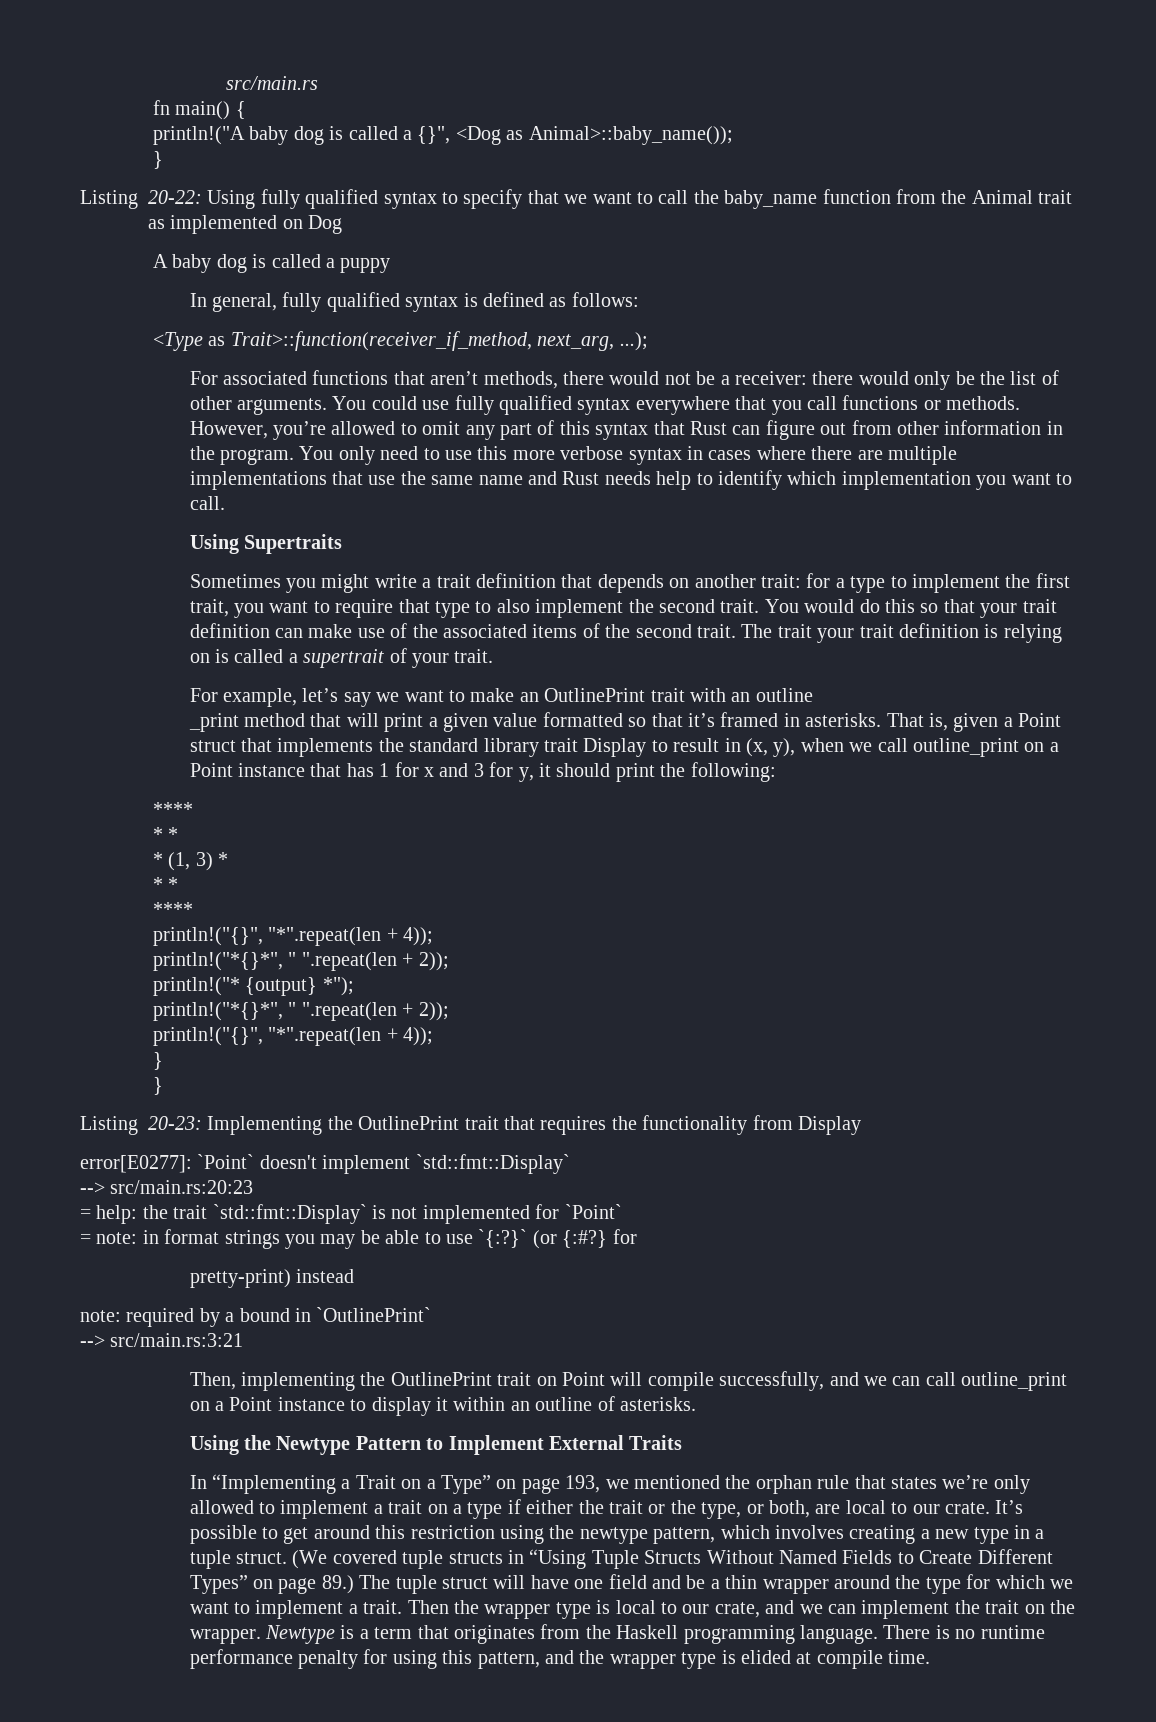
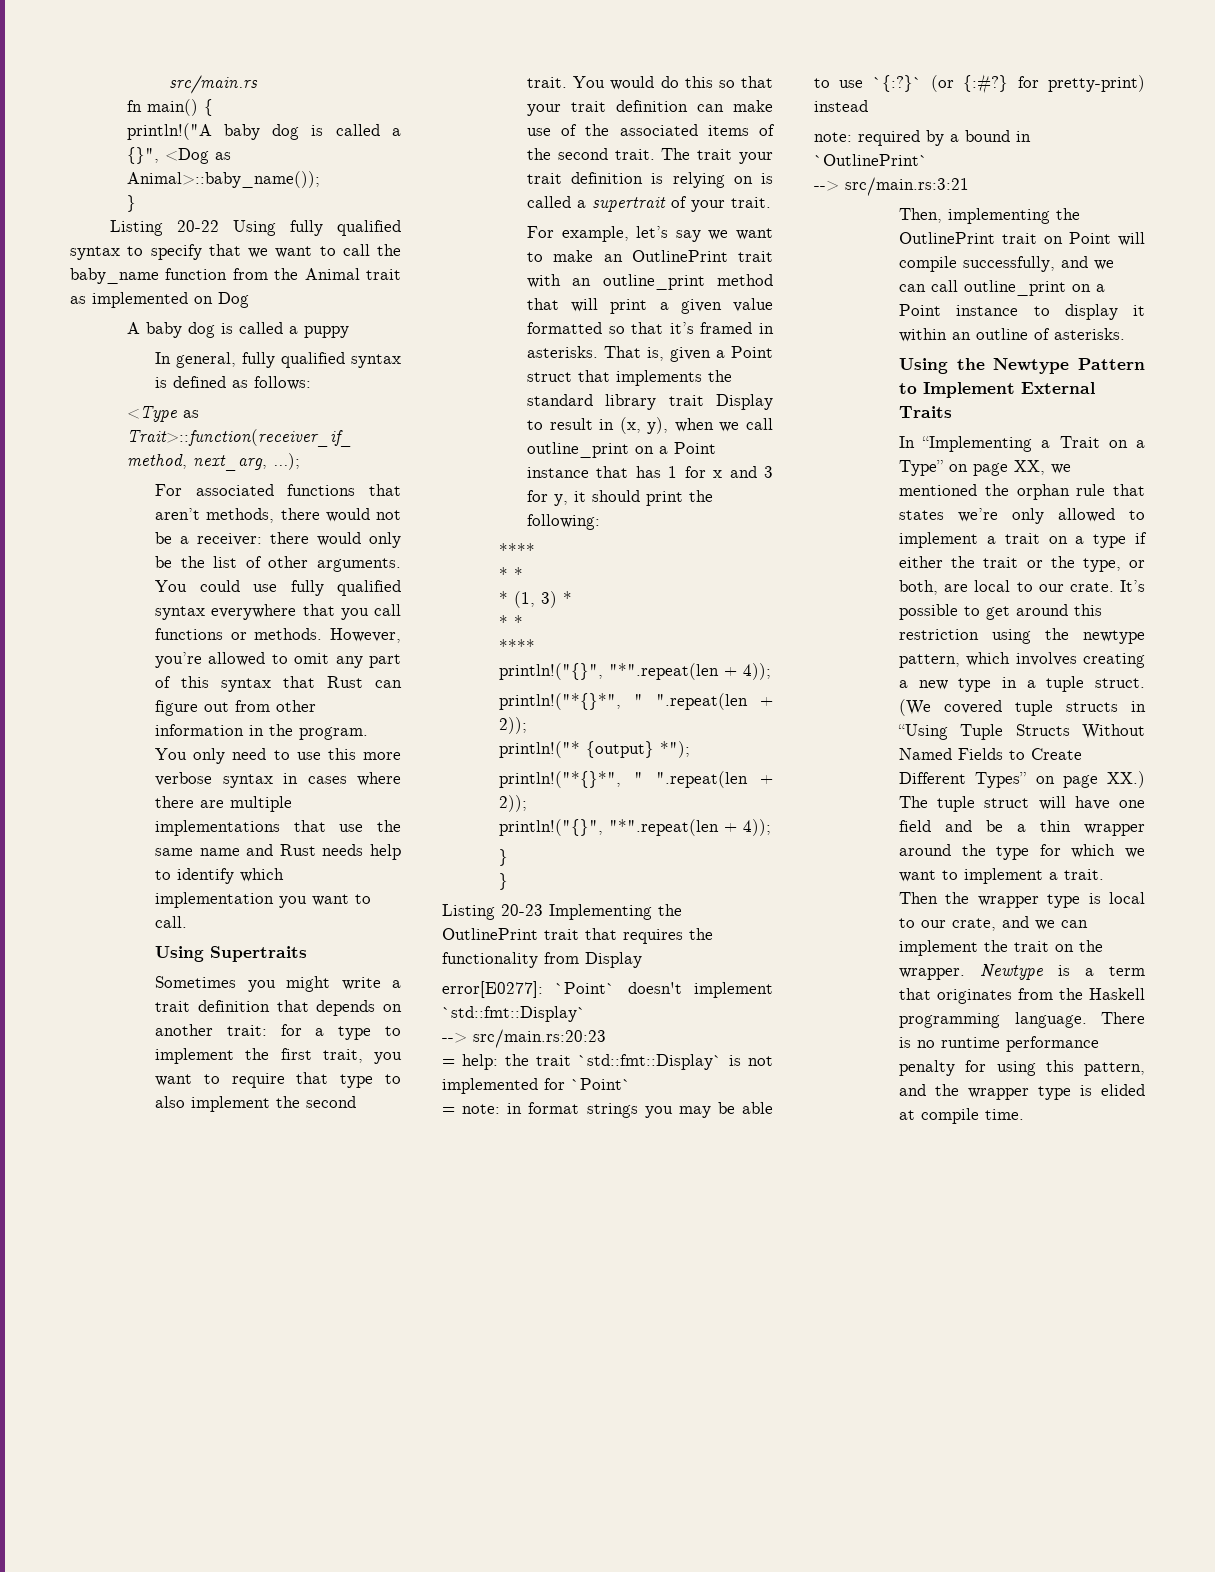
- Listing 20-22: Using fully qualified syntax to specify that we want to call the baby_name function from the Animal trait as implemented on Dog
+ Listing 20-22 Using fully qualified syntax to specify that we want to call the baby_name function from the Animal trait as implemented on Dog
- For example, let’s say we want to make an OutlinePrint trait with an outline
- _print method that will print a given value formatted so that it’s framed in asterisks.
+ For example, let’s say we want to make an OutlinePrint trait with an outline_print method that will print a given value formatted so that it’s framed in asterisks.
- Listing 20-23: Implementing the OutlinePrint trait that requires the functionality from Display
+ Listing 20-23 Implementing the OutlinePrint trait that requires the functionality from Display
- = note: in format strings you may be able to use `{:?}` (or {:#?} for
- pretty-print) instead
+ = note: in format strings you may be able to use `{:?}` (or {:#?} for pretty-print) instead
- In “Implementing a Trait on a Type” on page 193, we mentioned the orphan rule that states we’re only allowed to implement a trait on a type if either the trait or the type, or both, are local to our crate.
+ In “Implementing a Trait on a Type” on page XX, we mentioned the orphan rule that states we’re only allowed to implement a trait on a type if either the trait or the type, or both, are local to our crate.
- (We covered tuple structs in “Using Tuple Structs Without Named Fields to Create Different Types” on page 89.) The tuple struct will have one field and be a thin wrapper around the type for which we want to implement a trait.
+ (We covered tuple structs in “Using Tuple Structs Without Named Fields to Create Different Types” on page XX.) The tuple struct will have one field and be a thin wrapper around the type for which we want to implement a trait.

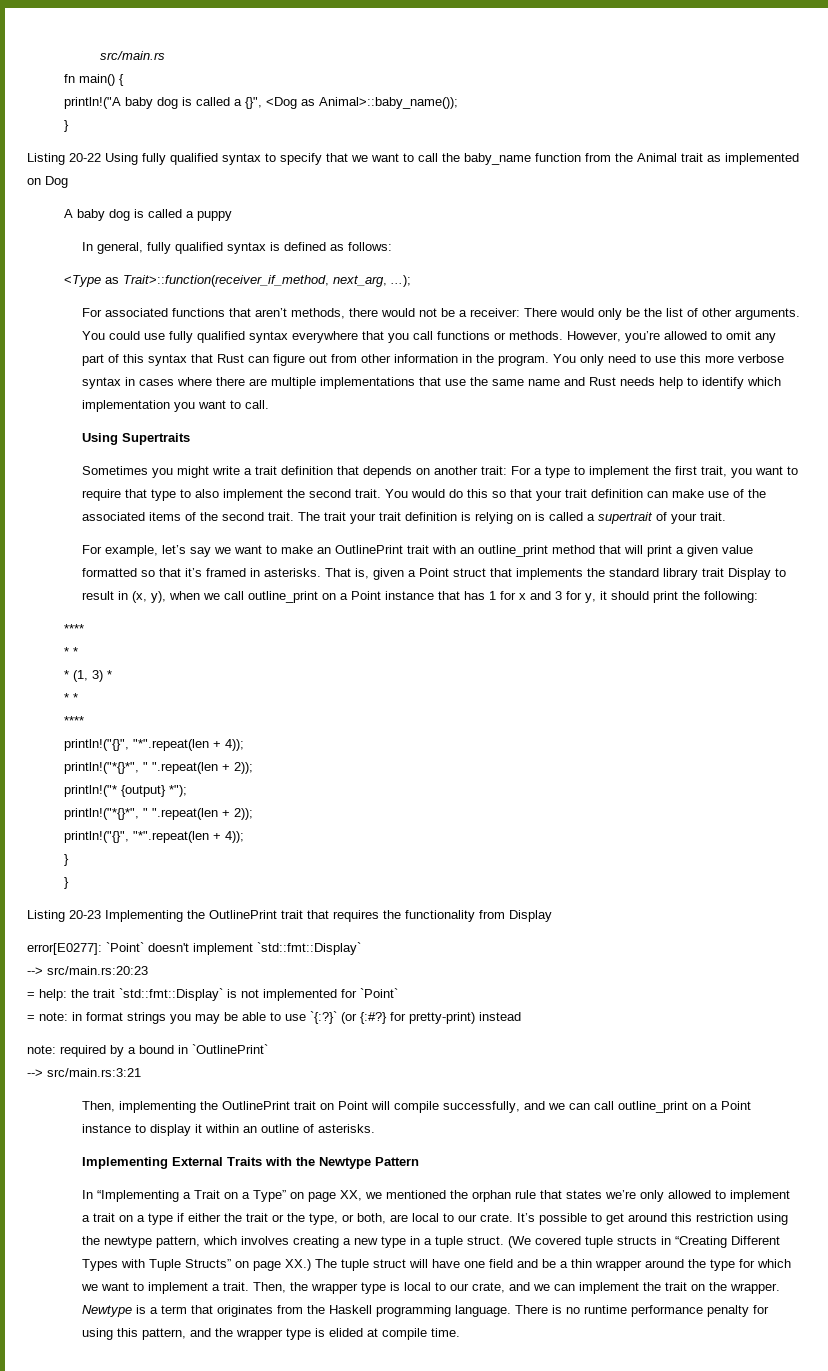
- For associated functions that aren’t methods, there would not be a receiver: there would only be the list of other arguments.
+ For associated functions that aren’t methods, there would not be a receiver: There would only be the list of other arguments.
- Sometimes you might write a trait definition that depends on another trait: for a type to implement the first trait, you want to require that type to also implement the second trait.
+ Sometimes you might write a trait definition that depends on another trait: For a type to implement the first trait, you want to require that type to also implement the second trait.
- Using the Newtype Pattern to Implement External Traits
+ Implementing External Traits with the Newtype Pattern
- (We covered tuple structs in “Using Tuple Structs Without Named Fields to Create Different Types” on page XX.) The tuple struct will have one field and be a thin wrapper around the type for which we want to implement a trait.
+ (We covered tuple structs in “Creating Different Types with Tuple Structs” on page XX.) The tuple struct will have one field and be a thin wrapper around the type for which we want to implement a trait.
- Then the wrapper type is local to our crate, and we can implement the trait on the wrapper.
+ Then, the wrapper type is local to our crate, and we can implement the trait on the wrapper.

